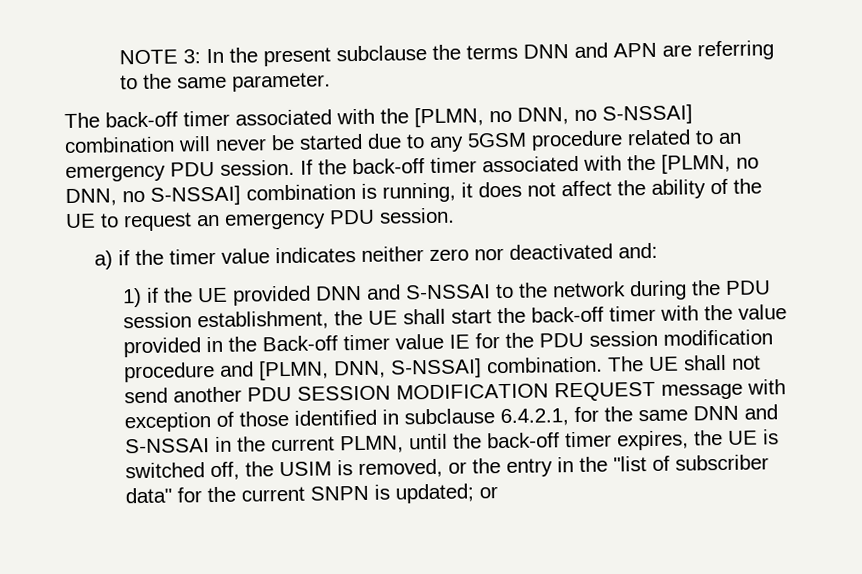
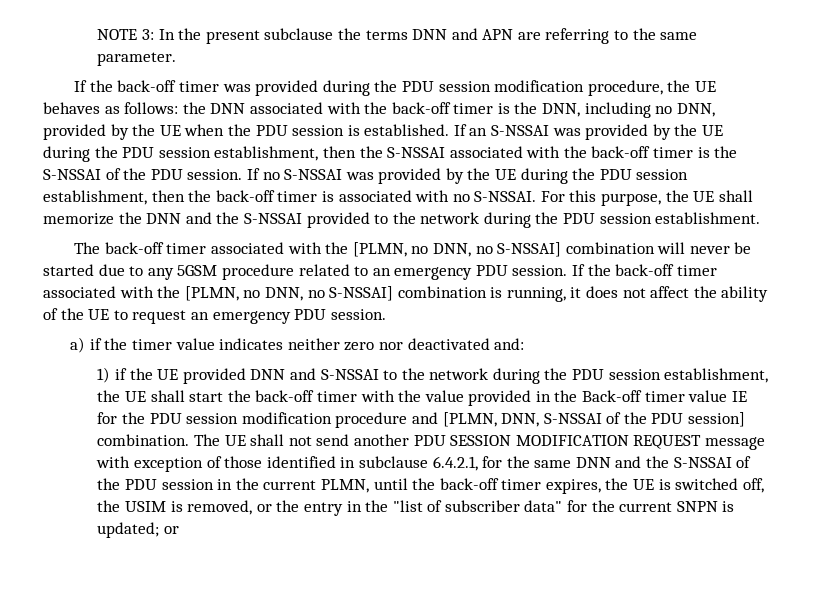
+ If the back-off timer was provided during the PDU session modification procedure, the UE behaves as follows: the DNN associated with the back-off timer is the DNN, including no DNN, provided by the UE when the PDU session is established. If an S-NSSAI was provided by the UE during the PDU session establishment, then the S-NSSAI associated with the back-off timer is the S-NSSAI of the PDU session. If no S-NSSAI was provided by the UE during the PDU session establishment, then the back-off timer is associated with no S-NSSAI. For this purpose, the UE shall memorize the DNN and the S-NSSAI provided to the network during the PDU session establishment.
- 1) if the UE provided DNN and S-NSSAI to the network during the PDU session establishment, the UE shall start the back-off timer with the value provided in the Back-off timer value IE for the PDU session modification procedure and [PLMN, DNN, S-NSSAI] combination.
+ 1) if the UE provided DNN and S-NSSAI to the network during the PDU session establishment, the UE shall start the back-off timer with the value provided in the Back-off timer value IE for the PDU session modification procedure and [PLMN, DNN, S-NSSAI of the PDU session] combination.
- The UE shall not send another PDU SESSION MODIFICATION REQUEST message with exception of those identified in subclause 6.4.2.1, for the same DNN and S-NSSAI in the current PLMN, until the back-off timer expires, the UE is switched off, the USIM is removed, or the entry in the "list of subscriber data" for the current SNPN is updated; or
+ The UE shall not send another PDU SESSION MODIFICATION REQUEST message with exception of those identified in subclause 6.4.2.1, for the same DNN and the S-NSSAI of the PDU session in the current PLMN, until the back-off timer expires, the UE is switched off, the USIM is removed, or the entry in the "list of subscriber data" for the current SNPN is updated; or

